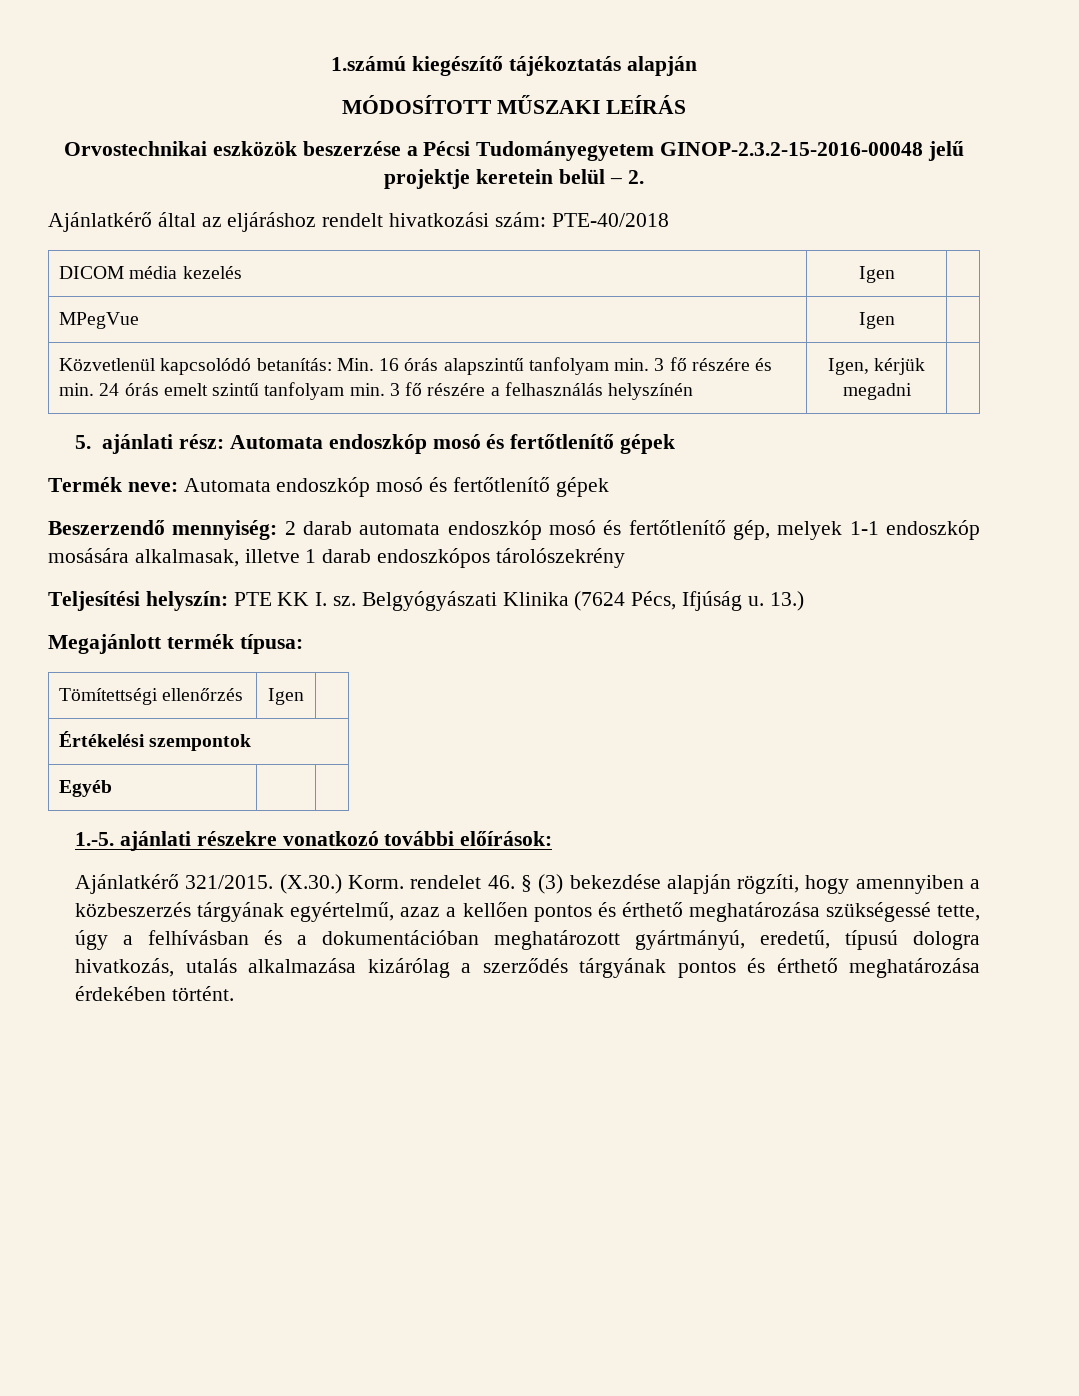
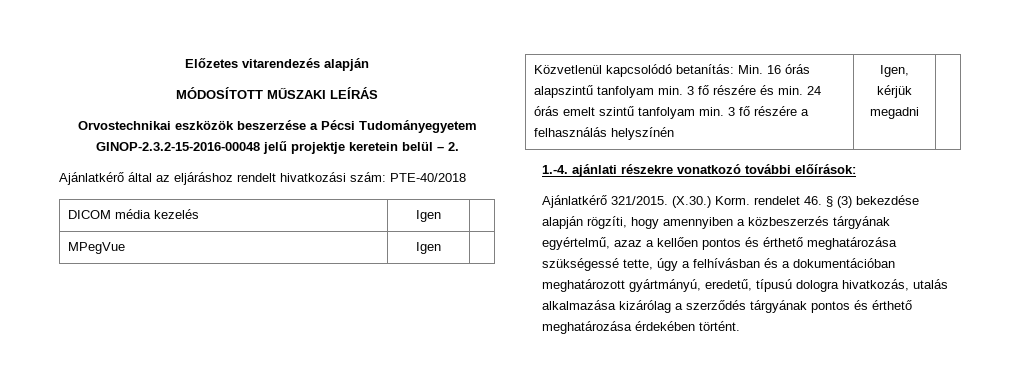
- 1.számú kiegészítő tájékoztatás alapján
+ Előzetes vitarendezés alapján
- 5. ajánlati rész: Automata endoszkóp mosó és fertőtlenítő gépek
- Termék neve: Automata endoszkóp mosó és fertőtlenítő gépek
- Beszerzendő mennyiség: 2 darab automata endoszkóp mosó és fertőtlenítő gép, melyek 1-1 endoszkóp mosására alkalmasak, illetve 1 darab endoszkópos tárolószekrény
- Teljesítési helyszín: PTE KK I. sz. Belgyógyászati Klinika (7624 Pécs, Ifjúság u. 13.)
- Megajánlott termék típusa:
- Tömítettségi ellenőrzés | Igen |
- Értékelési szempontok
- Egyéb | |
- 1.-5. ajánlati részekre vonatkozó további előírások:
+ 1.-4. ajánlati részekre vonatkozó további előírások:

